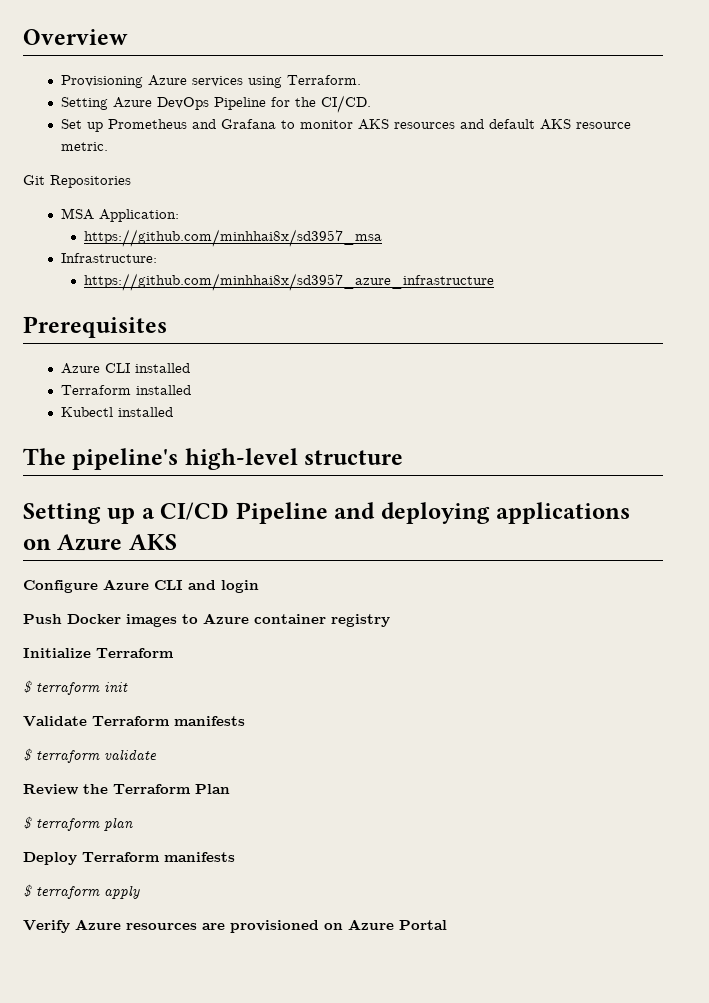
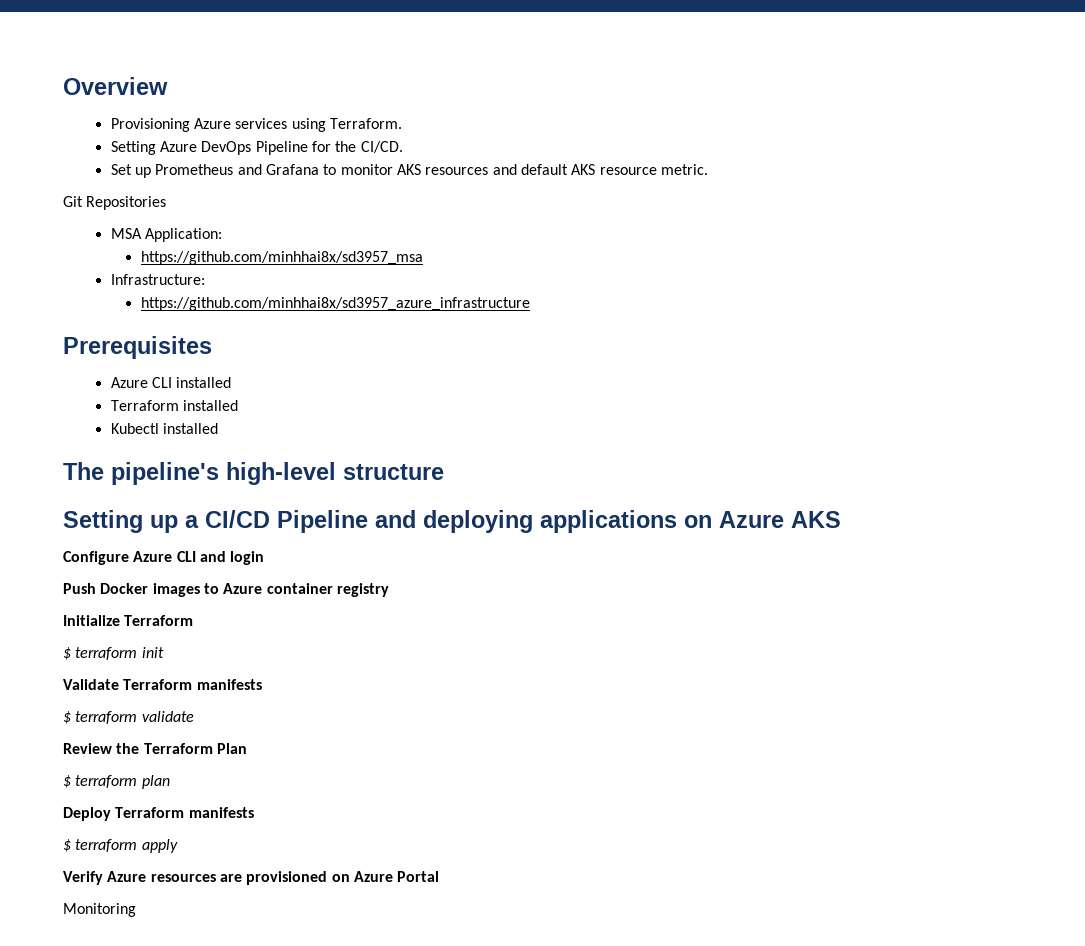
+ Monitoring

